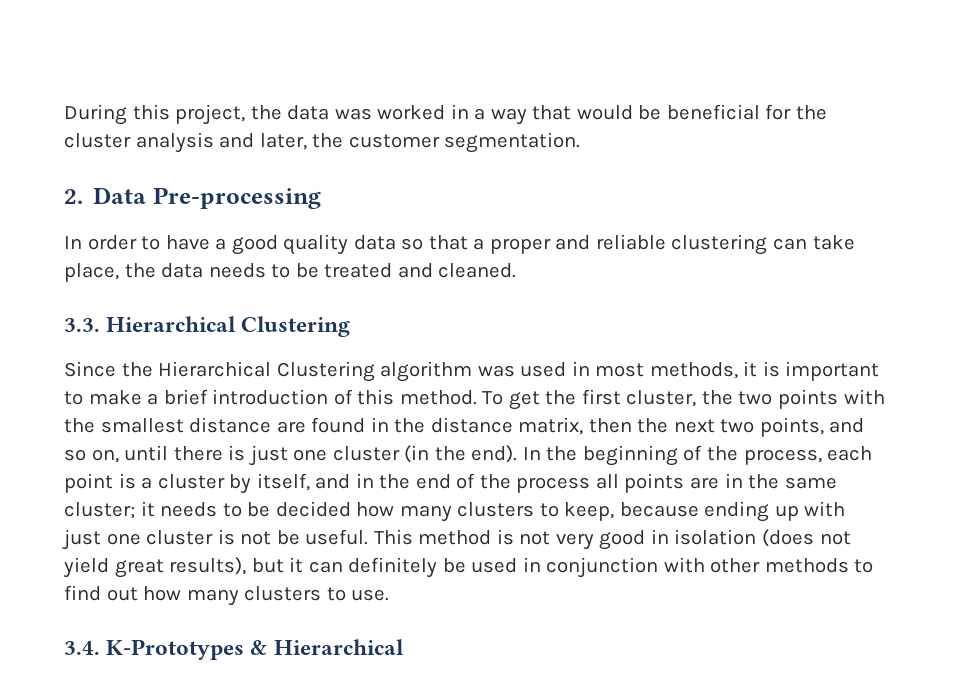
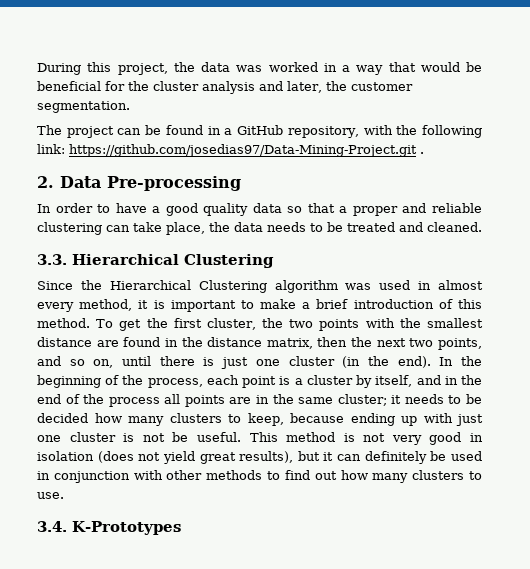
+ The project can be found in a GitHub repository, with the following link: https://github.com/josedias97/Data-Mining-Project.git .
- Since the Hierarchical Clustering algorithm was used in most methods, it is important to make a brief introduction of this method.
+ Since the Hierarchical Clustering algorithm was used in almost every method, it is important to make a brief introduction of this method.
- 3.4. K-Prototypes & Hierarchical
+ 3.4. K-Prototypes

